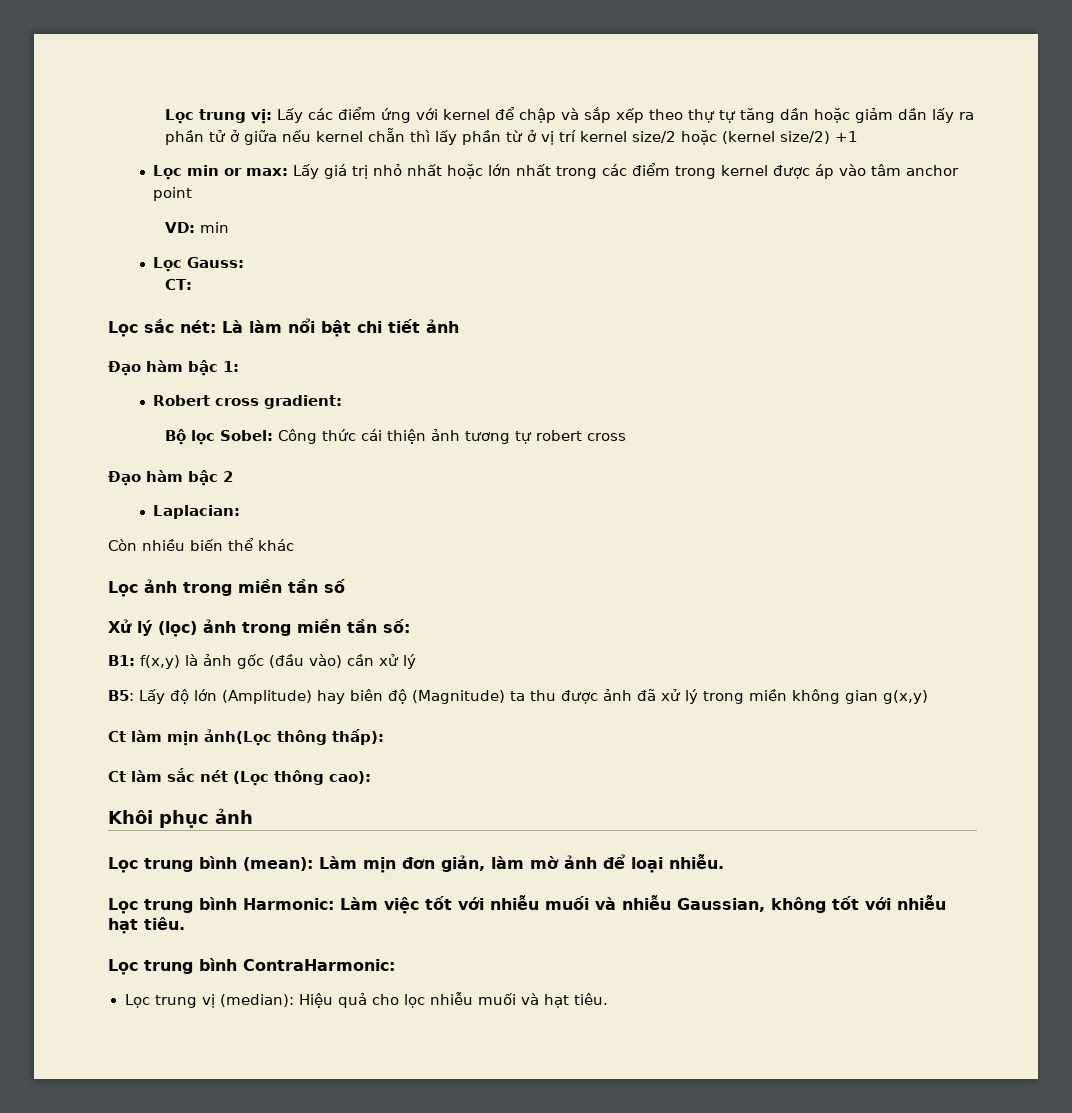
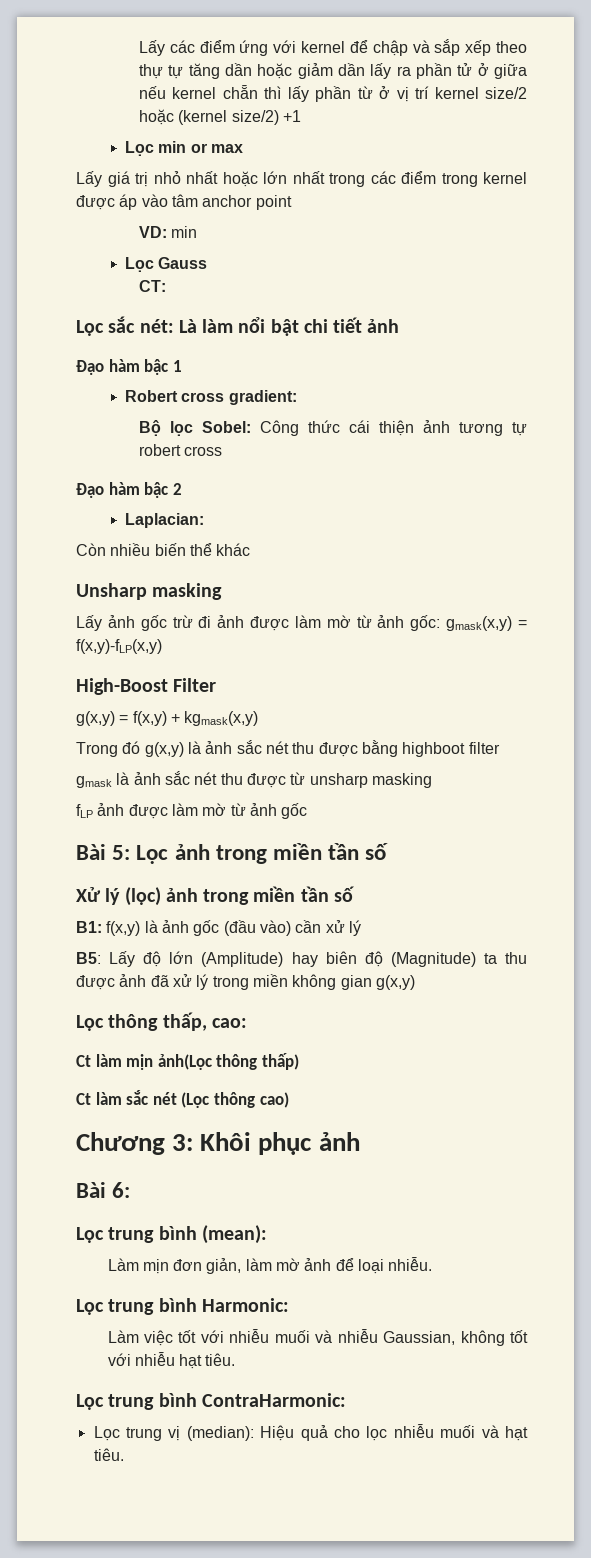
- Lọc trung vị: Lấy các điểm ứng với kernel để chập và sắp xếp theo thự tự tăng dần hoặc giảm dần lấy ra phần tử ở giữa nếu kernel chẵn thì lấy phần từ ở vị trí kernel size/2 hoặc (kernel size/2) +1
+ Lấy các điểm ứng với kernel để chập và sắp xếp theo thự tự tăng dần hoặc giảm dần lấy ra phần tử ở giữa nếu kernel chẵn thì lấy phần từ ở vị trí kernel size/2 hoặc (kernel size/2) +1
- Lọc min or max: Lấy giá trị nhỏ nhất hoặc lớn nhất trong các điểm trong kernel được áp vào tâm anchor point
+ Lọc min or max
+ Lấy giá trị nhỏ nhất hoặc lớn nhất trong các điểm trong kernel được áp vào tâm anchor point
- Lọc Gauss:
+ Lọc Gauss
- Đạo hàm bậc 1:
+ Đạo hàm bậc 1
- Lọc ảnh trong miền tần số
+ Unsharp masking
+ Lấy ảnh gốc trừ đi ảnh được làm mờ từ ảnh gốc: gmask(x,y) = f(x,y)-fLP(x,y)
+ High-Boost Filter
+ g(x,y) = f(x,y) + kgmask(x,y)
+ Trong đó g(x,y) là ảnh sắc nét thu được bằng highboot filter
+ gmask là ảnh sắc nét thu được từ unsharp masking
+ fLP ảnh được làm mờ từ ảnh gốc
+ Bài 5: Lọc ảnh trong miền tần số
- Xử lý (lọc) ảnh trong miền tần số:
+ Xử lý (lọc) ảnh trong miền tần số
+ Lọc thông thấp, cao:
- Ct làm mịn ảnh(Lọc thông thấp):
+ Ct làm mịn ảnh(Lọc thông thấp)
- Ct làm sắc nét (Lọc thông cao):
- Khôi phục ảnh
+ Ct làm sắc nét (Lọc thông cao)
+ Chương 3: Khôi phục ảnh
+ Bài 6:
- Lọc trung bình (mean): Làm mịn đơn giản, làm mờ ảnh để loại nhiễu.
+ Lọc trung bình (mean):
+ Làm mịn đơn giản, làm mờ ảnh để loại nhiễu.
- Lọc trung bình Harmonic: Làm việc tốt với nhiễu muối và nhiễu Gaussian, không tốt với nhiễu hạt tiêu.
+ Lọc trung bình Harmonic:
+ Làm việc tốt với nhiễu muối và nhiễu Gaussian, không tốt với nhiễu hạt tiêu.

